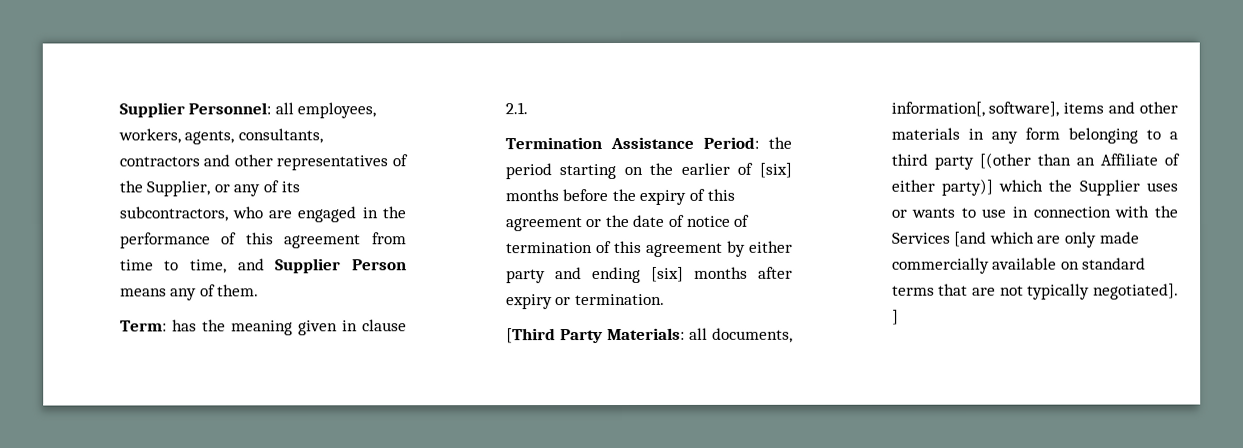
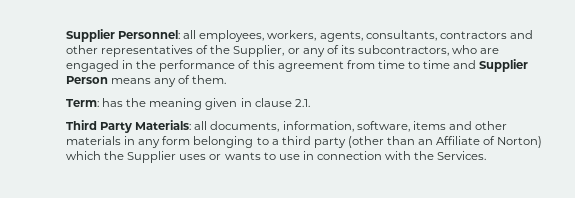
- Supplier Personnel: all employees, workers, agents, consultants, contractors and other representatives of the Supplier, or any of its subcontractors, who are engaged in the performance of this agreement from time to time, and Supplier Person means any of them.
+ Supplier Personnel: all employees, workers, agents, consultants, contractors and other representatives of the Supplier, or any of its subcontractors, who are engaged in the performance of this agreement from time to time and Supplier Person means any of them.
- Termination Assistance Period: the period starting on the earlier of [six] months before the expiry of this agreement or the date of notice of termination of this agreement by either party and ending [six] months after expiry or termination.
- [Third Party Materials: all documents, information[, software], items and other materials in any form belonging to a third party [(other than an Affiliate of either party)] which the Supplier uses or wants to use in connection with the Services [and which are only made commercially available on standard terms that are not typically negotiated]. ]
+ Third Party Materials: all documents, information, software, items and other materials in any form belonging to a third party (other than an Affiliate of Norton) which the Supplier uses or wants to use in connection with the Services.

